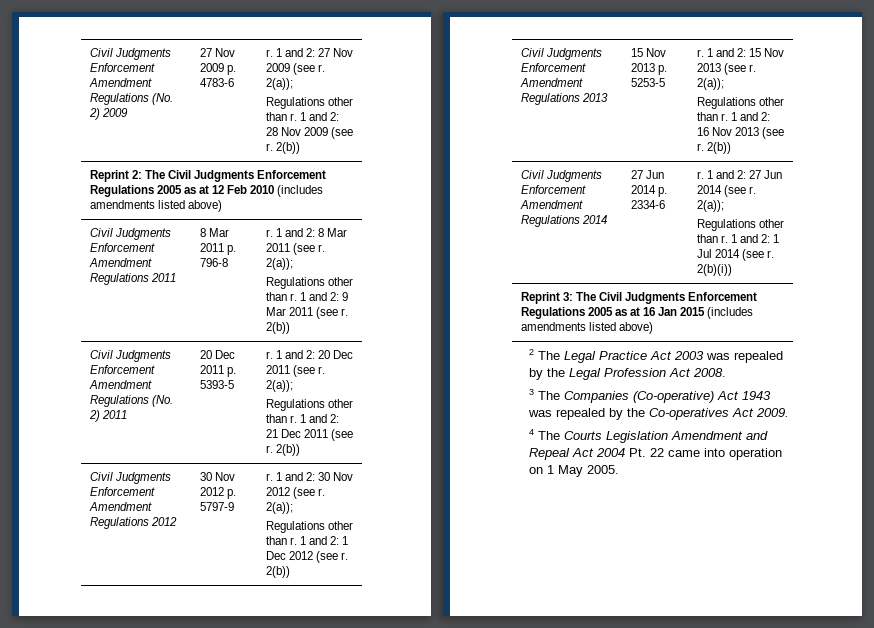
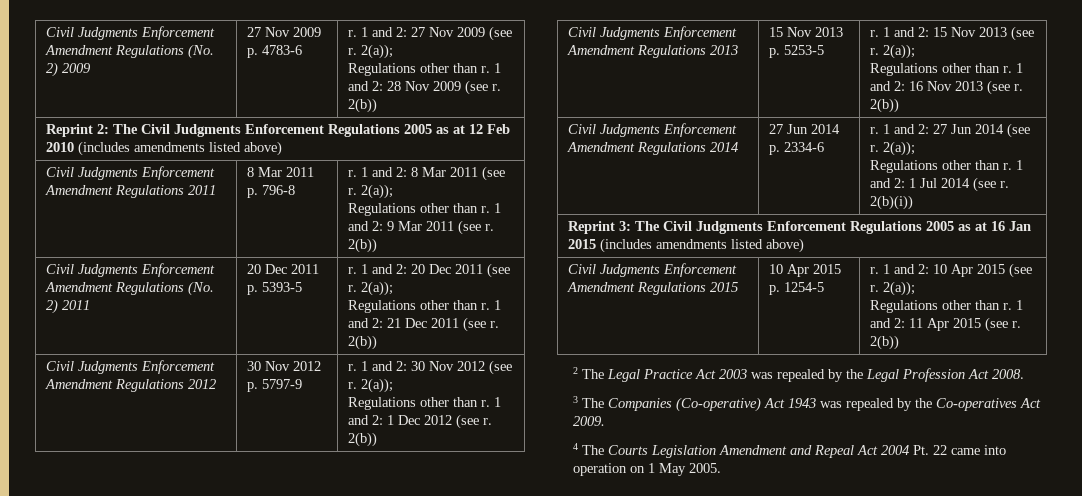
+ Civil Judgments Enforcement Amendment Regulations 2015 | 10 Apr 2015 p. 1254-5 | r. 1 and 2: 10 Apr 2015 (see r. 2(a));
+ Regulations other than r. 1 and 2: 11 Apr 2015 (see r. 2(b))

